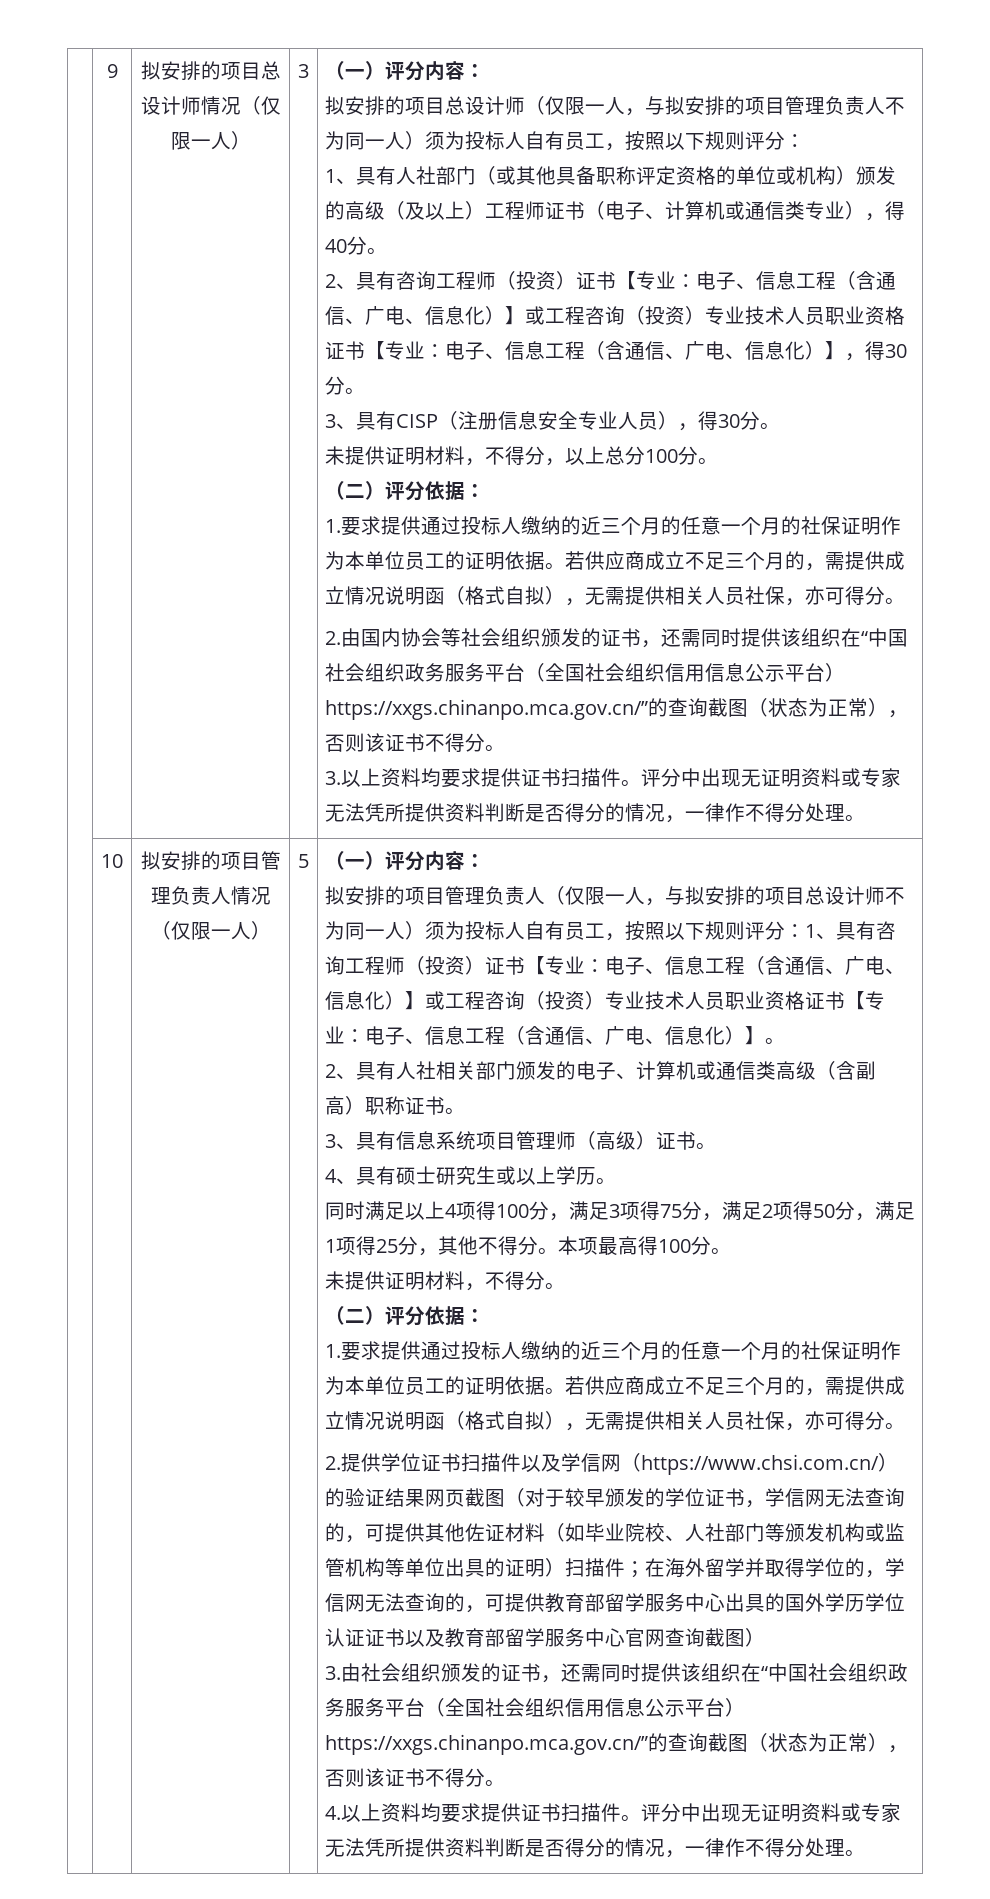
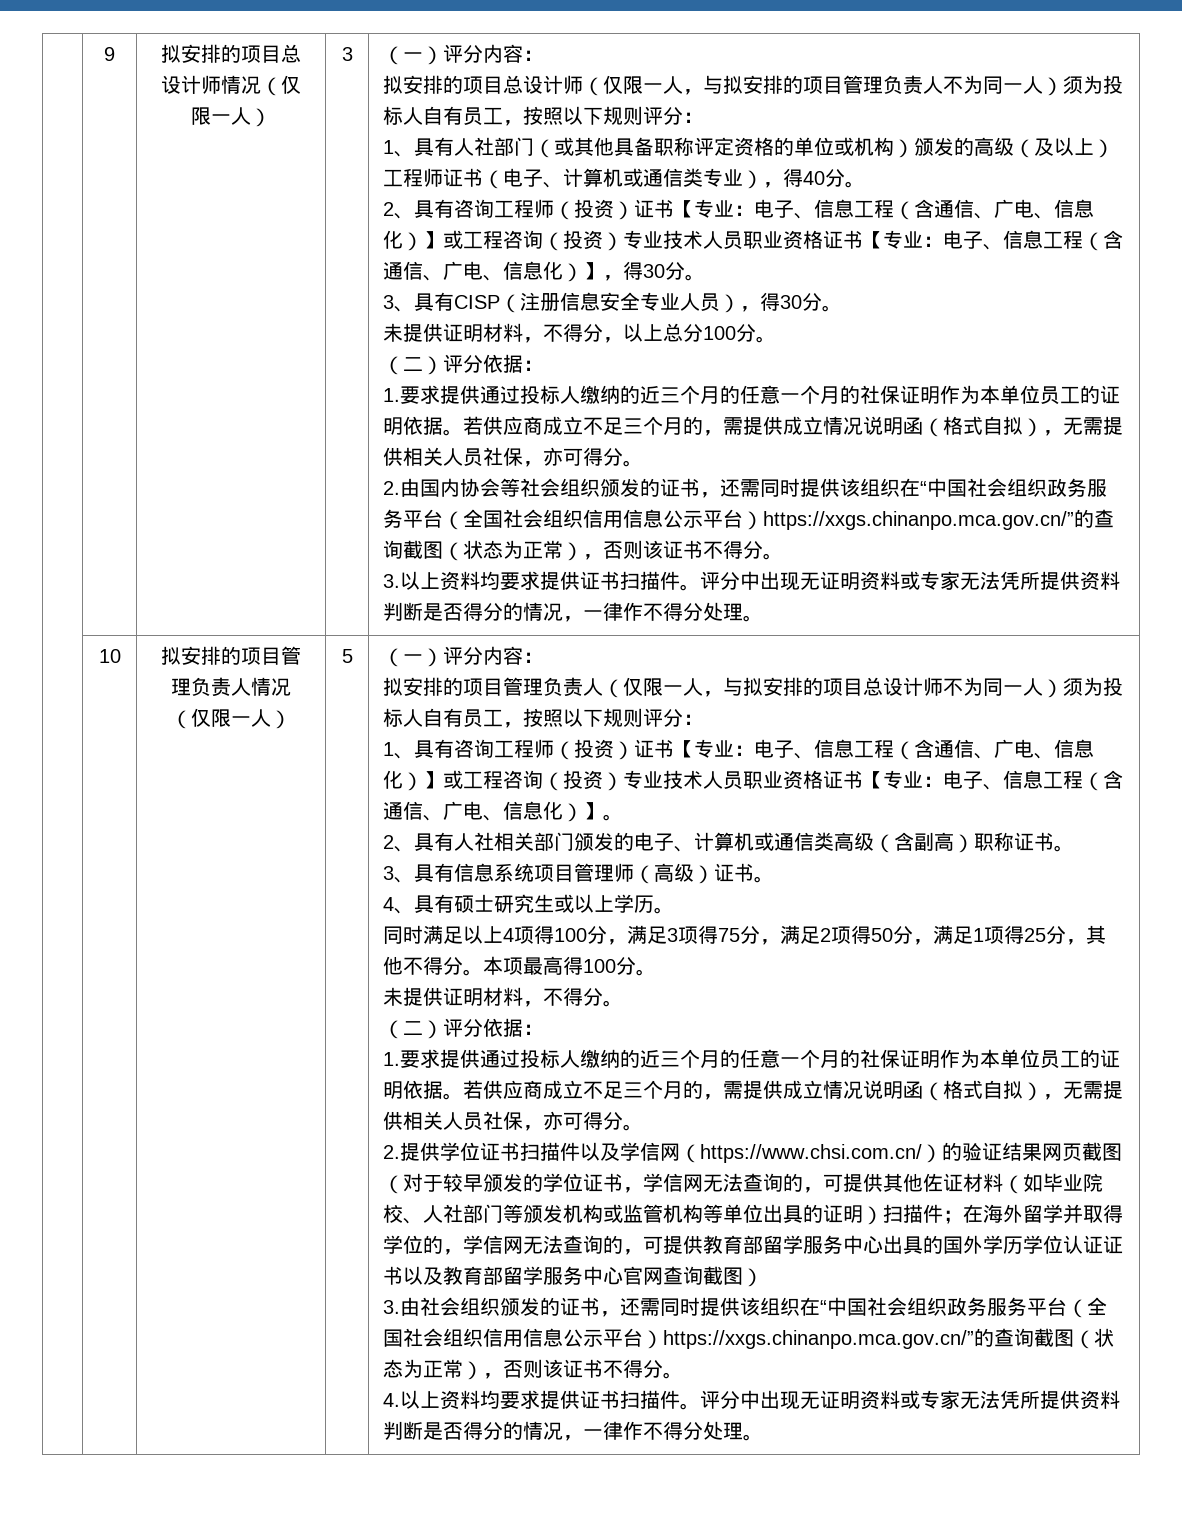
- 拟安排的项目管理负责人（仅限一人，与拟安排的项目总设计师不为同一人）须为投标人自有员工，按照以下规则评分：1、具有咨询工程师（投资）证书【专业：
+ 拟安排的项目管理负责人（仅限一人，与拟安排的项目总设计师不为同一人）须为投标人自有员工，按照以下规则评分：
+ 1、具有咨询工程师（投资）证书【专业：

